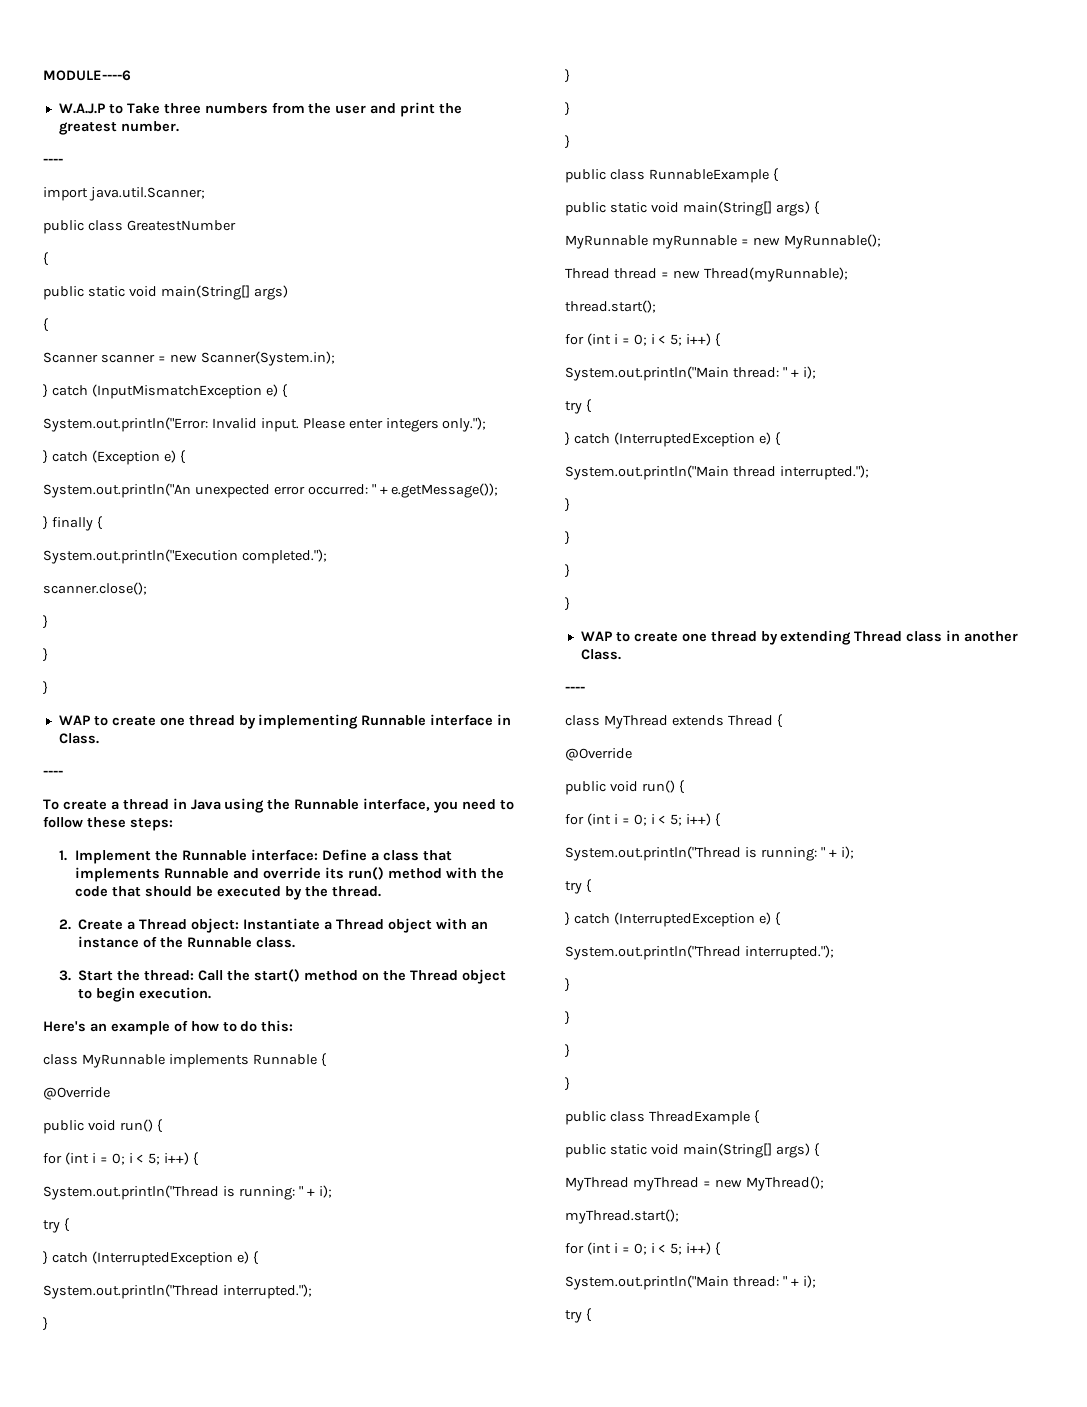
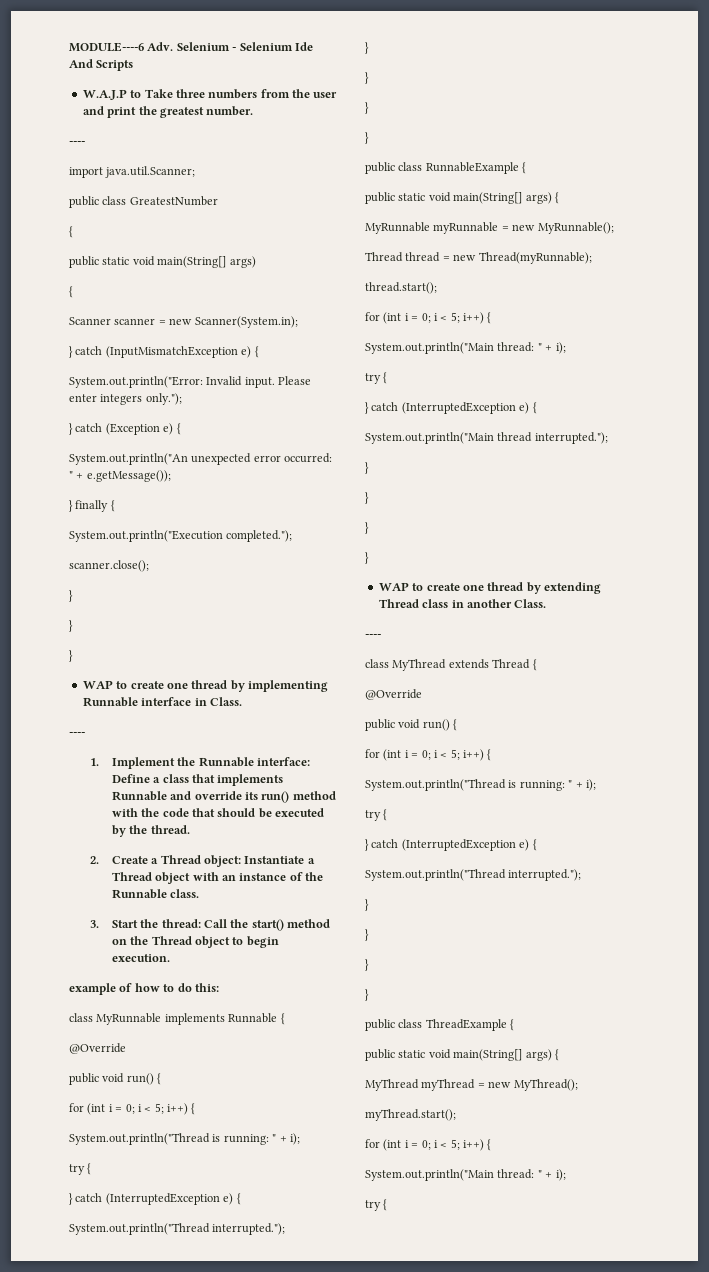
- MODULE----6
+ MODULE----6 Adv. Selenium - Selenium Ide And Scripts
- To create a thread in Java using the Runnable interface, you need to follow these steps:
- Here's an example of how to do this:
+ example of how to do this:

